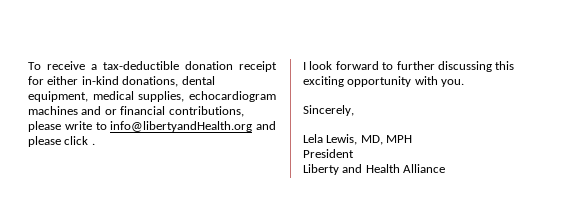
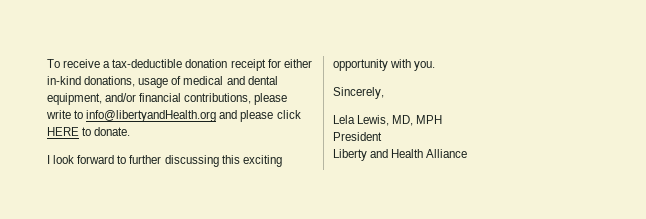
- To receive a tax-deductible donation receipt for either in-kind donations, dental equipment, medical supplies, echocardiogram machines and or financial contributions, please write to info@libertyandHealth.org and please click .
+ To receive a tax-deductible donation receipt for either in-kind donations, usage of medical and dental equipment, and/or financial contributions, please write to info@libertyandHealth.org and please click HERE to donate.

